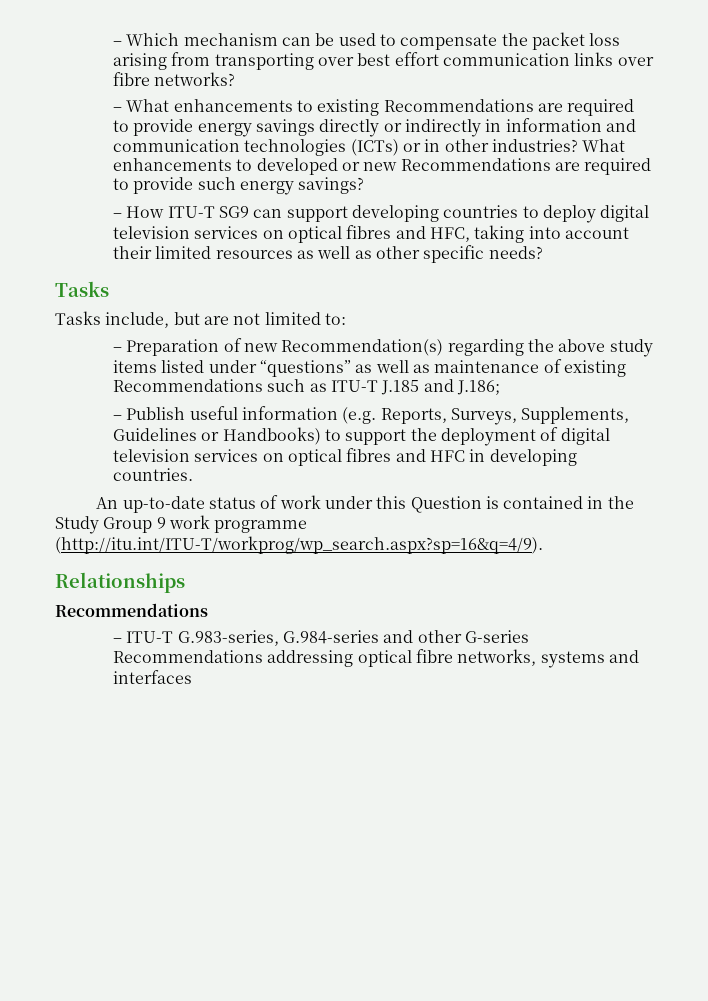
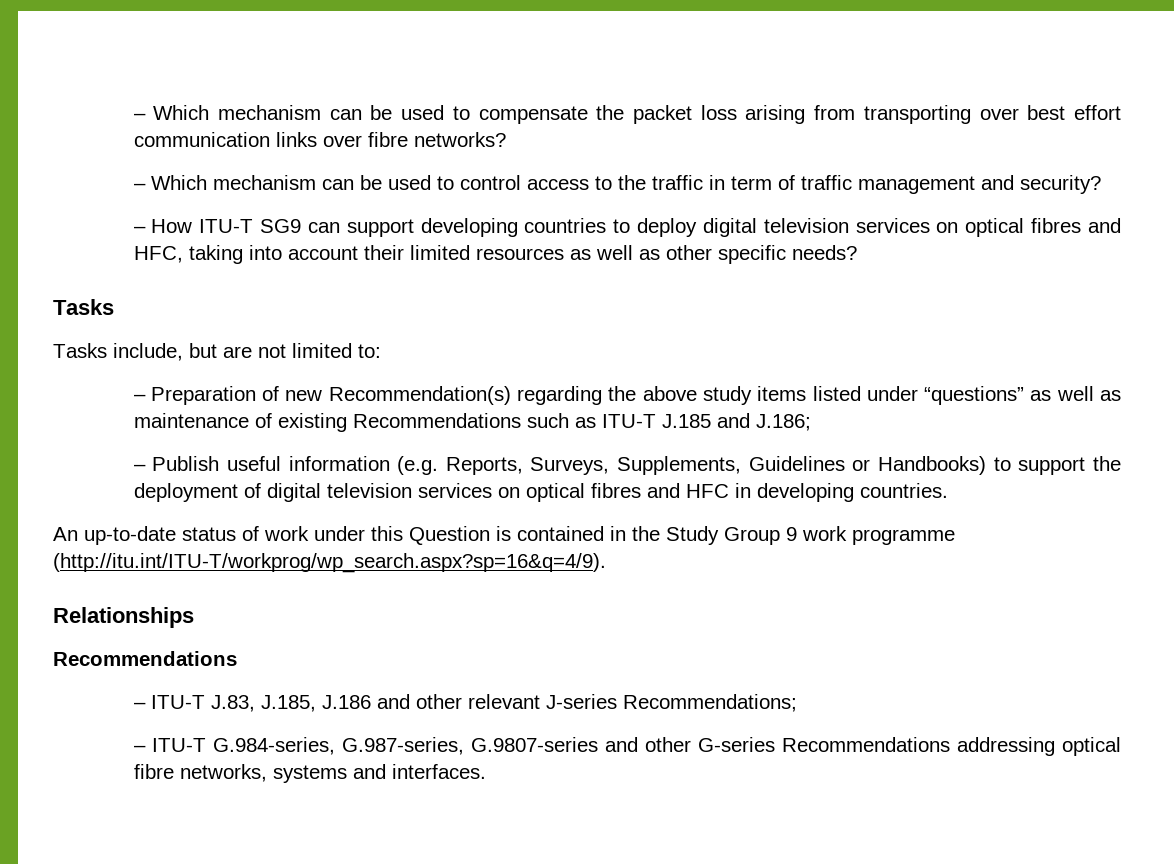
- – What enhancements to existing Recommendations are required to provide energy savings directly or indirectly in information and communication technologies (ICTs) or in other industries? What enhancements to developed or new Recommendations are required to provide such energy savings?
+ – Which mechanism can be used to control access to the traffic in term of traffic management and security?
- – ITU-T G.983-series, G.984-series and other G-series Recommendations addressing optical fibre networks, systems and interfaces
+ – ITU-T J.83, J.185, J.186 and other relevant J-series Recommendations;
+ – ITU-T G.984-series, G.987-series, G.9807-series and other G-series Recommendations addressing optical fibre networks, systems and interfaces.

